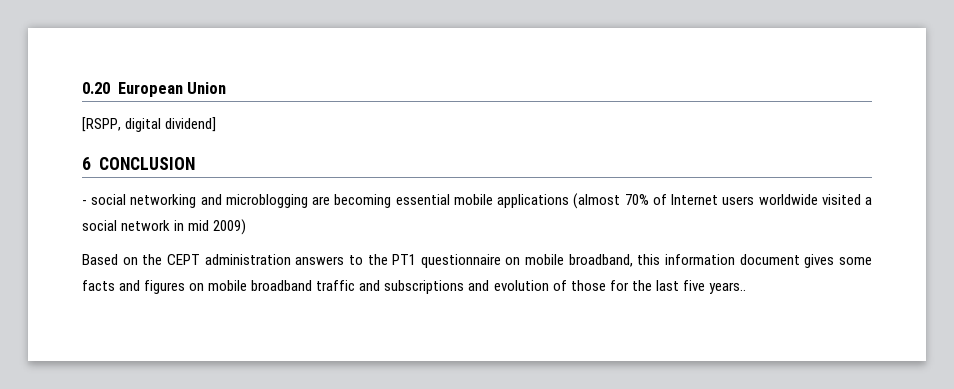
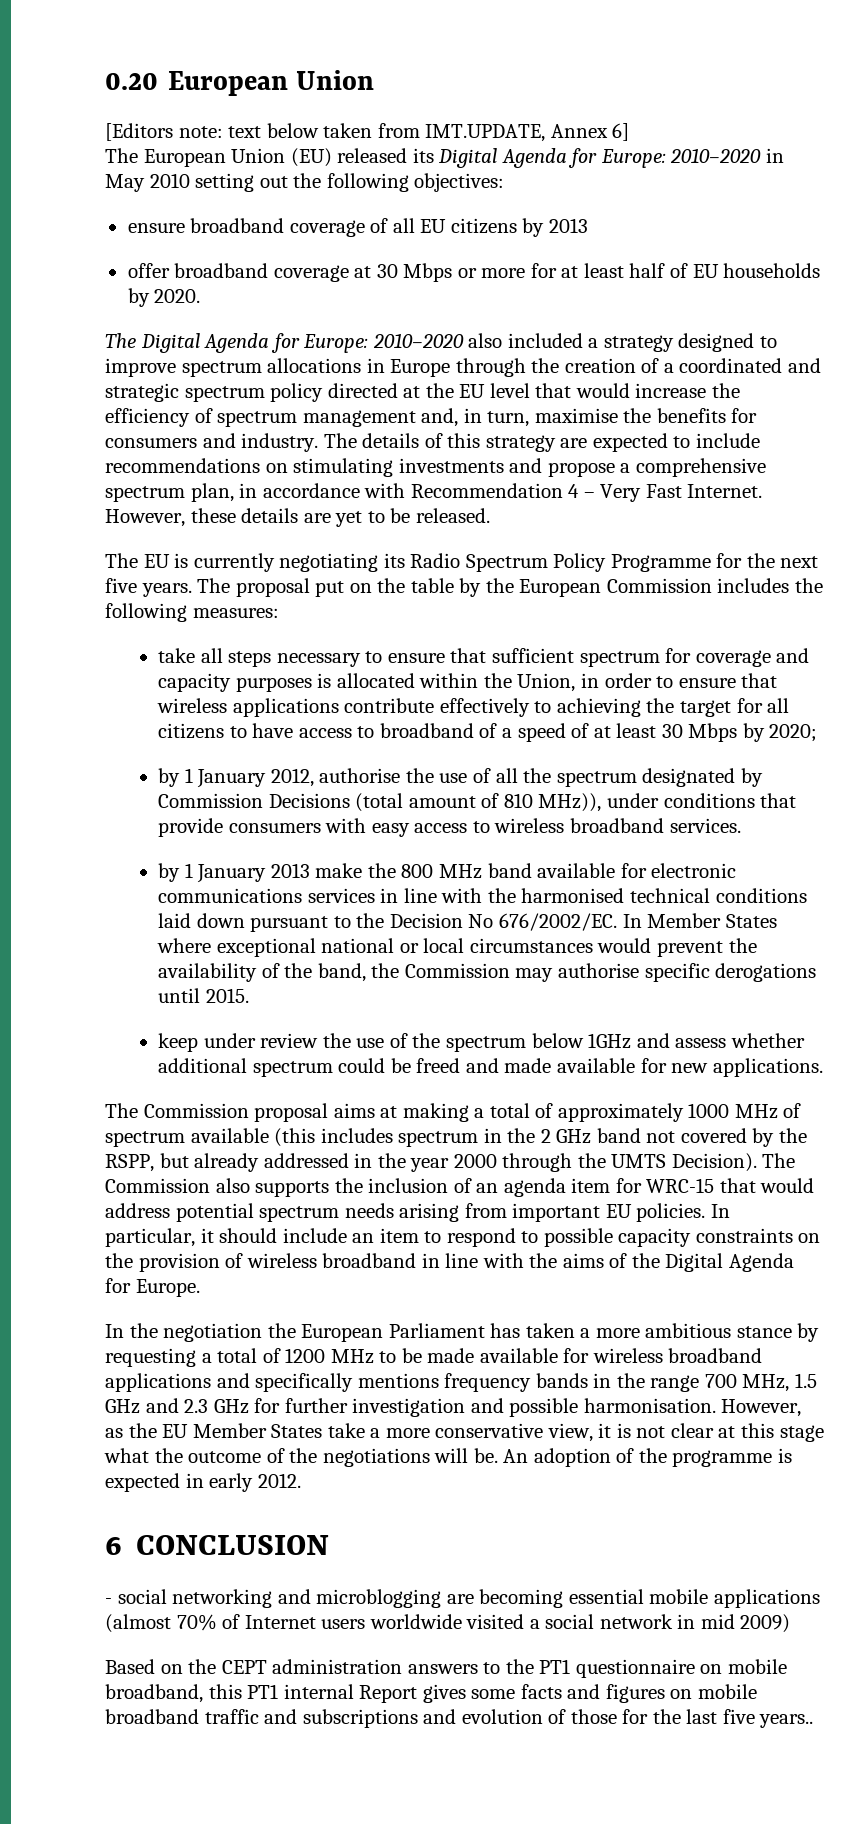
- [RSPP, digital dividend]
+ [Editors note: text below taken from IMT.UPDATE, Annex 6]
+ The European Union (EU) released its Digital Agenda for Europe: 2010–2020 in May 2010 setting out the following objectives:
+ ensure broadband coverage of all EU citizens by 2013
+ offer broadband coverage at 30 Mbps or more for at least half of EU households by 2020.
+ The Digital Agenda for Europe: 2010–2020 also included a strategy designed to improve spectrum allocations in Europe through the creation of a coordinated and strategic spectrum policy directed at the EU level that would increase the efficiency of spectrum management and, in turn, maximise the benefits for consumers and industry. The details of this strategy are expected to include recommendations on stimulating investments and propose a comprehensive spectrum plan, in accordance with Recommendation 4 – Very Fast Internet. However, these details are yet to be released.
+ The EU is currently negotiating its Radio Spectrum Policy Programme for the next five years. The proposal put on the table by the European Commission includes the following measures:
+ take all steps necessary to ensure that sufficient spectrum for coverage and capacity purposes is allocated within the Union, in order to ensure that wireless applications contribute effectively to achieving the target for all citizens to have access to broadband of a speed of at least 30 Mbps by 2020;
+ by 1 January 2012, authorise the use of all the spectrum designated by Commission Decisions (total amount of 810 MHz)), under conditions that provide consumers with easy access to wireless broadband services.
+ by 1 January 2013 make the 800 MHz band available for electronic communications services in line with the harmonised technical conditions laid down pursuant to the Decision No 676/2002/EC. In Member States where exceptional national or local circumstances would prevent the availability of the band, the Commission may authorise specific derogations until 2015.
+ keep under review the use of the spectrum below 1GHz and assess whether additional spectrum could be freed and made available for new applications.
+ The Commission proposal aims at making a total of approximately 1000 MHz of spectrum available (this includes spectrum in the 2 GHz band not covered by the RSPP, but already addressed in the year 2000 through the UMTS Decision). The Commission also supports the inclusion of an agenda item for WRC-15 that would address potential spectrum needs arising from important EU policies. In particular, it should include an item to respond to possible capacity constraints on the provision of wireless broadband in line with the aims of the Digital Agenda for Europe.
+ In the negotiation the European Parliament has taken a more ambitious stance by requesting a total of 1200 MHz to be made available for wireless broadband applications and specifically mentions frequency bands in the range 700 MHz, 1.5 GHz and 2.3 GHz for further investigation and possible harmonisation. However, as the EU Member States take a more conservative view, it is not clear at this stage what the outcome of the negotiations will be. An adoption of the programme is expected in early 2012.
- Based on the CEPT administration answers to the PT1 questionnaire on mobile broadband, this information document gives some facts and figures on mobile broadband traffic and subscriptions and evolution of those for the last five years..
+ Based on the CEPT administration answers to the PT1 questionnaire on mobile broadband, this PT1 internal Report gives some facts and figures on mobile broadband traffic and subscriptions and evolution of those for the last five years..

